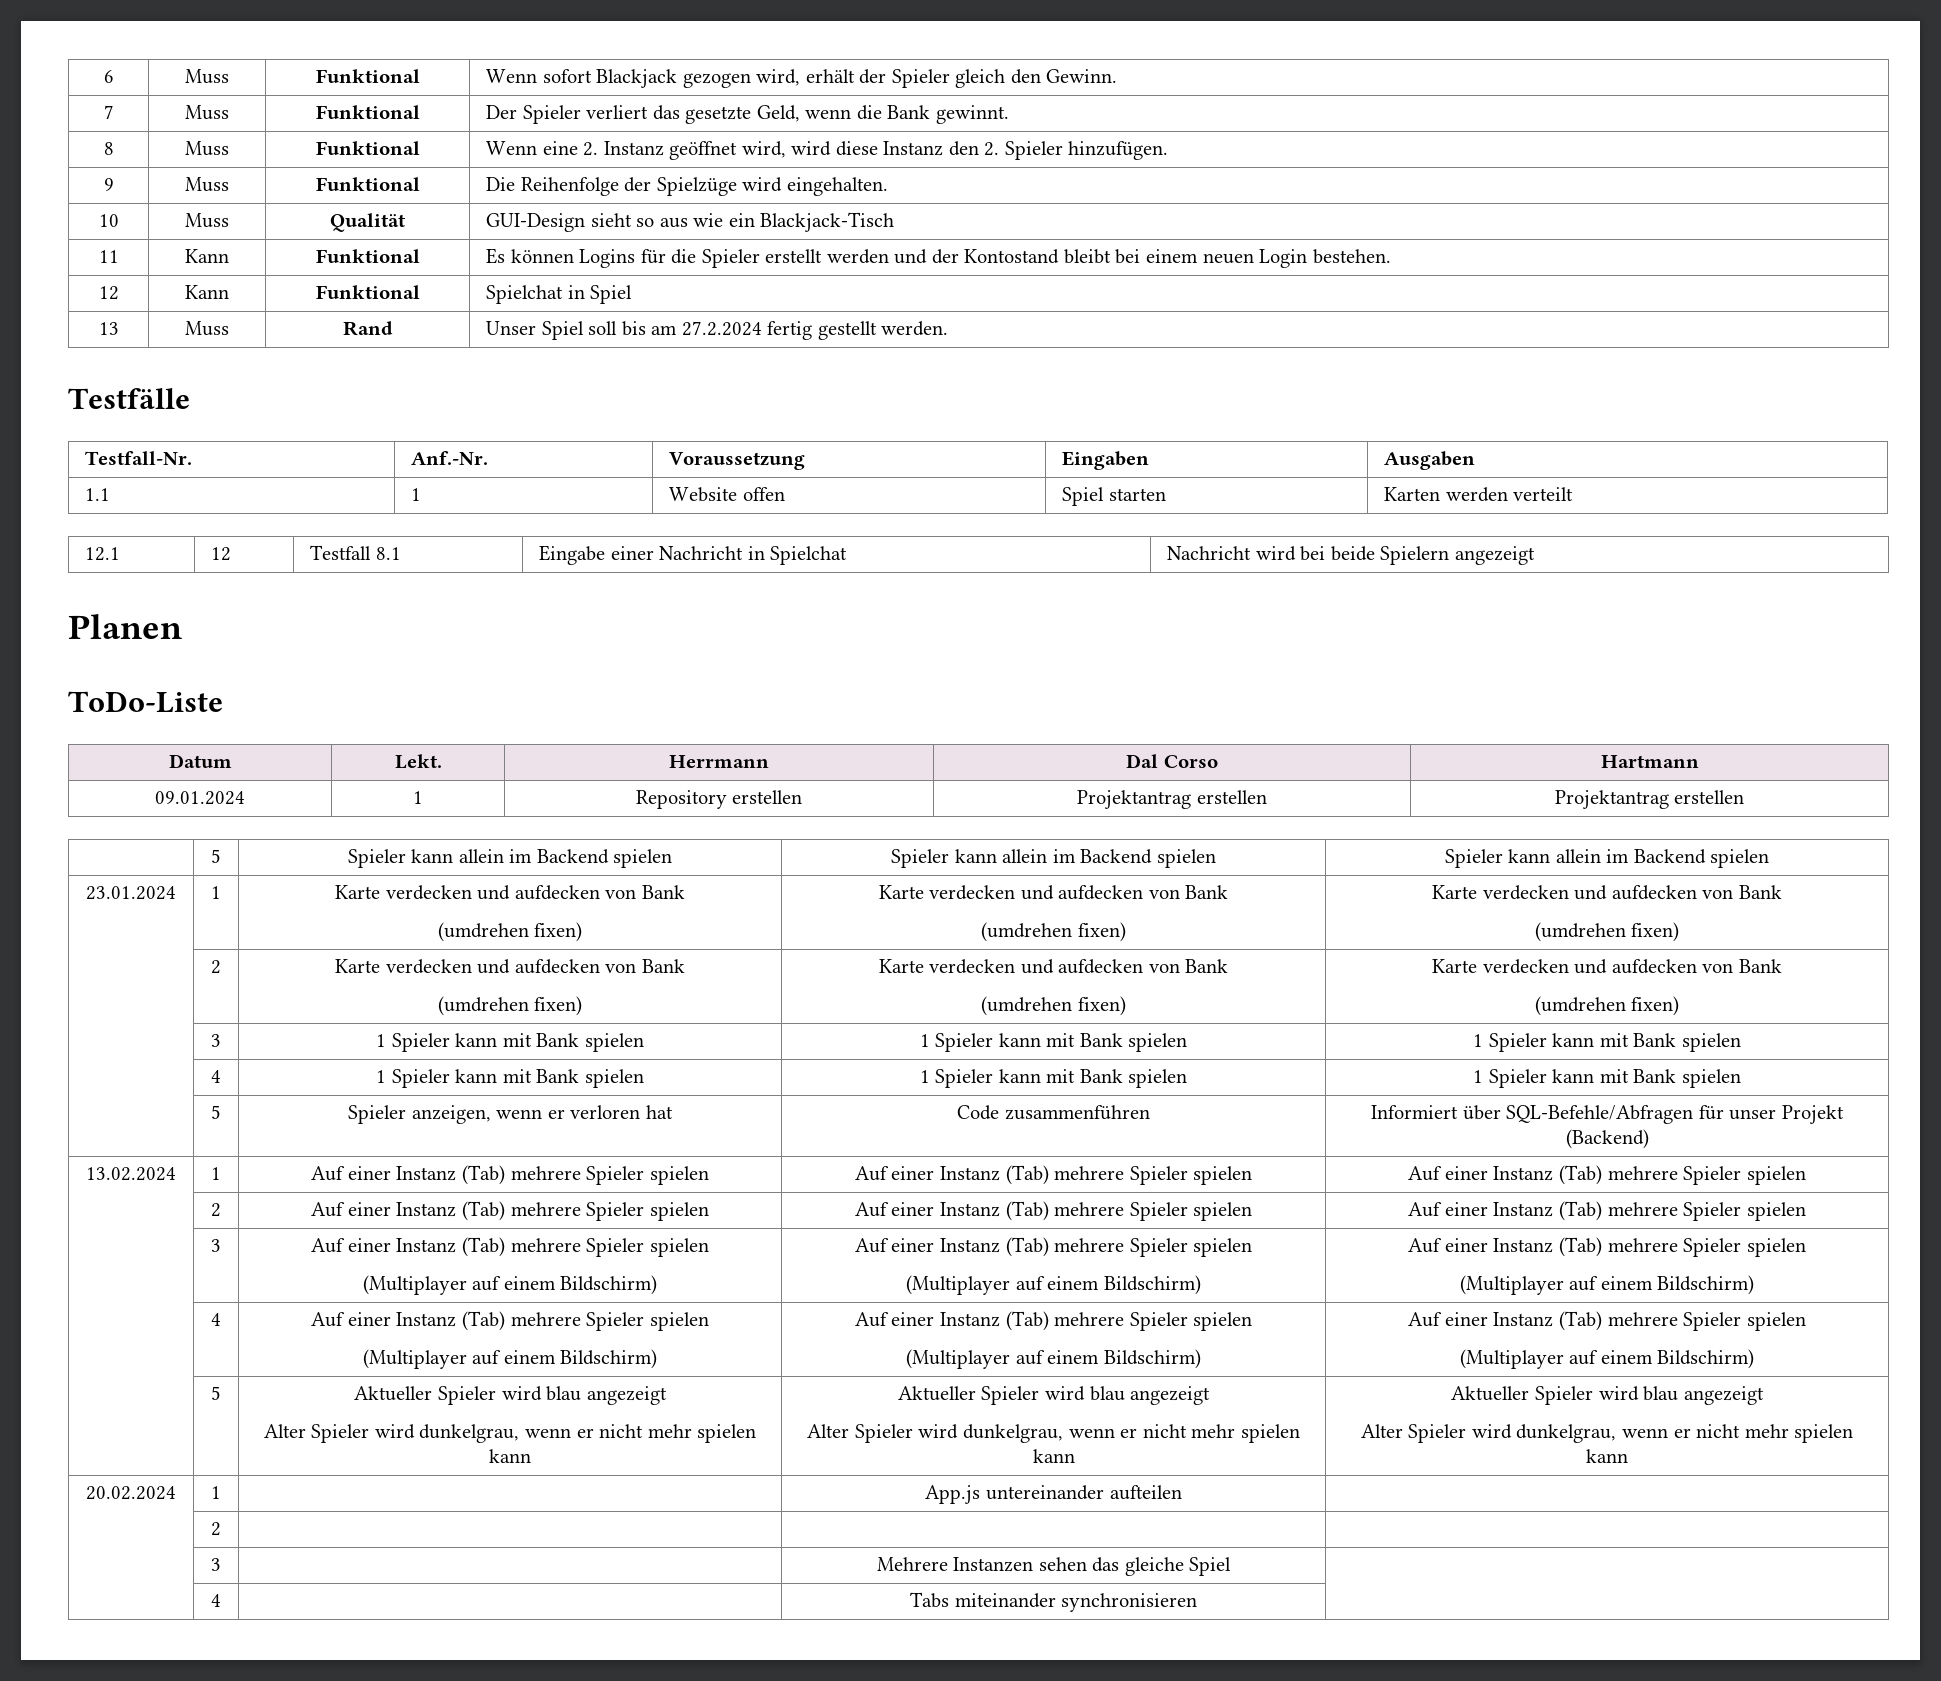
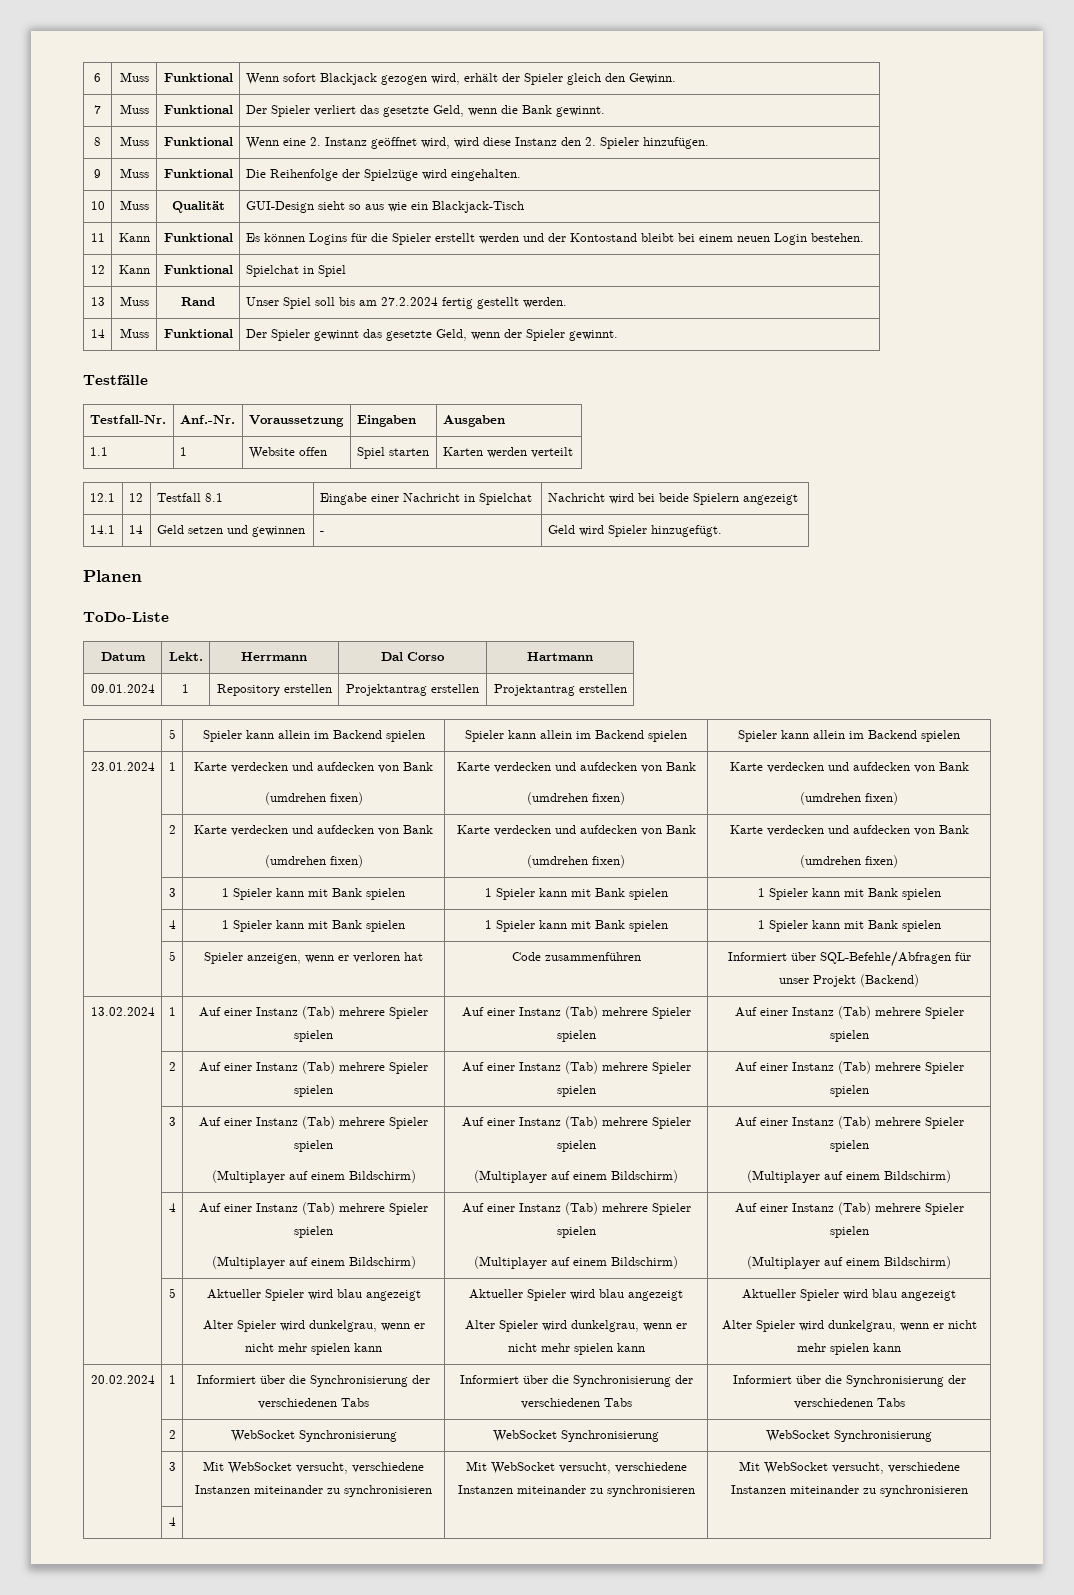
+ 14 | Muss | Funktional | Der Spieler gewinnt das gesetzte Geld, wenn der Spieler gewinnt.
+ 14.1 | 14 | Geld setzen und gewinnen | - | Geld wird Spieler hinzugefügt.
- 20.02.2024 | 1 | | App.js untereinander aufteilen |
- | 2 | | |
- | 3 | | Mehrere Instanzen sehen das gleiche Spiel |
- | 4 | | Tabs miteinander synchronisieren |
+ 20.02.2024 | 1 | Informiert über die Synchronisierung der verschiedenen Tabs | Informiert über die Synchronisierung der verschiedenen Tabs | Informiert über die Synchronisierung der verschiedenen Tabs
+ | 2 | WebSocket Synchronisierung | WebSocket Synchronisierung | WebSocket Synchronisierung
+ | 3 | Mit WebSocket versucht, verschiedene Instanzen miteinander zu synchronisieren | Mit WebSocket versucht, verschiedene Instanzen miteinander zu synchronisieren | Mit WebSocket versucht, verschiedene Instanzen miteinander zu synchronisieren
+ | 4 | | |

